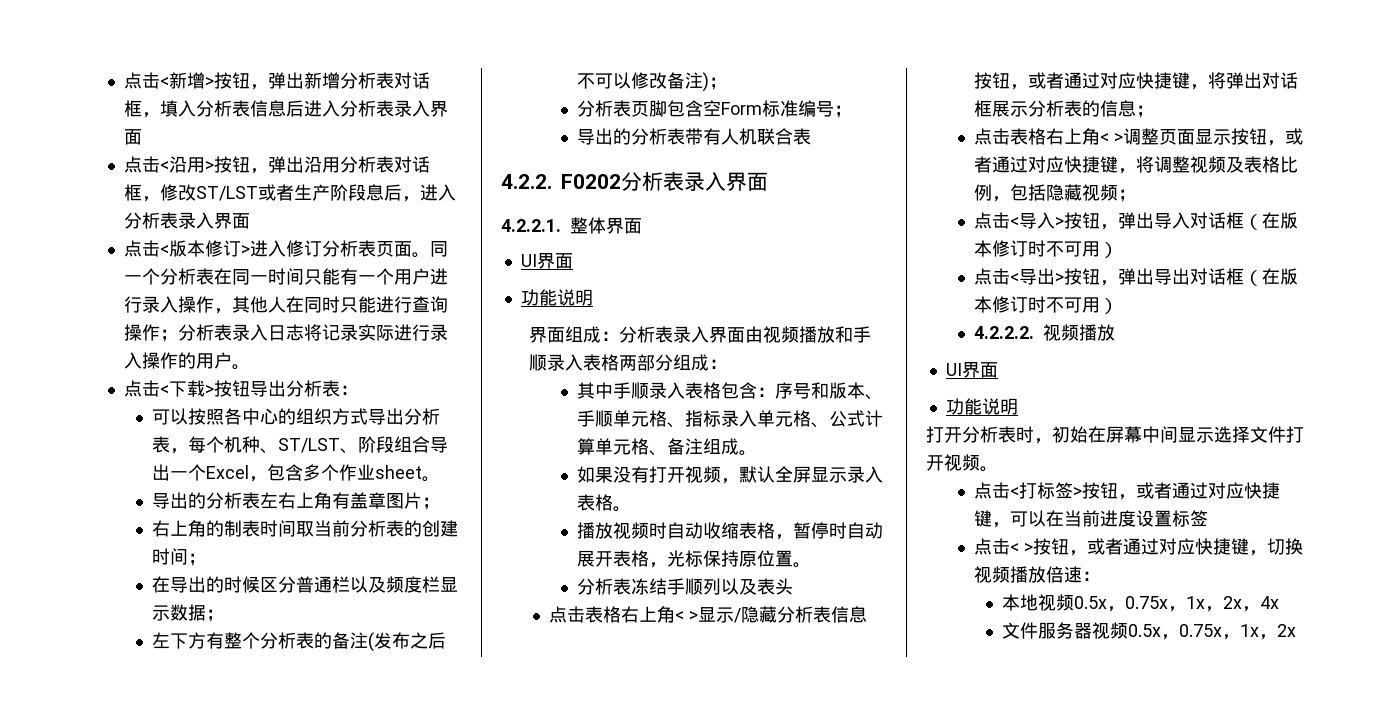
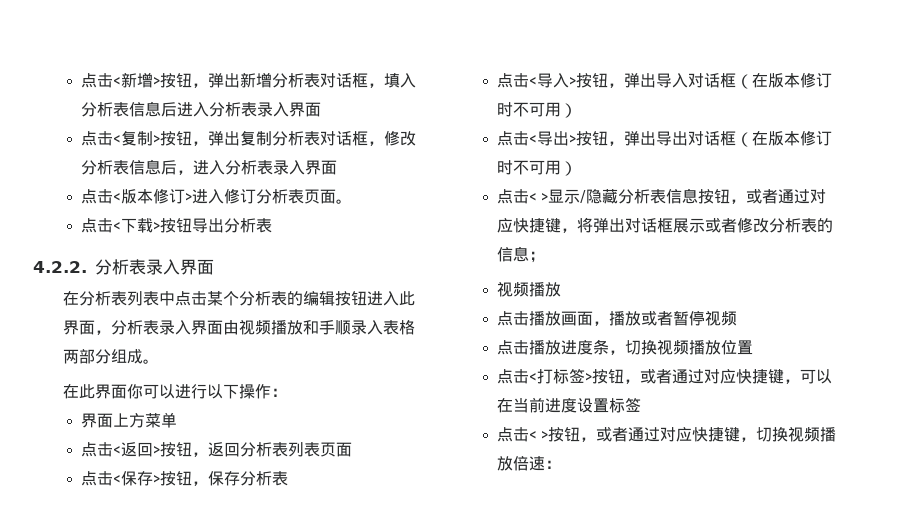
- 点击<沿用>按钮，弹出沿用分析表对话框，修改ST/LST或者生产阶段息后，进入分析表录入界面
+ 点击<复制>按钮，弹出复制分析表对话框，修改分析表信息后，进入分析表录入界面
- 同一个分析表在同一时间只能有一个用户进行录入操作，其他人在同时只能进行查询操作；分析表录入日志将记录实际进行录入操作的用户。
- 点击<下载>按钮导出分析表：
- 可以按照各中心的组织方式导出分析表，每个机种、ST/LST、阶段组合导出一个Excel，包含多个作业sheet。
- 导出的分析表左右上角有盖章图片；
- 右上角的制表时间取当前分析表的创建时间；
- 在导出的时候区分普通栏以及频度栏显示数据；
- 左下方有整个分析表的备注(发布之后不可以修改备注)；
- 分析表页脚包含空Form标准编号；
- 导出的分析表带有人机联合表
+ 点击<下载>按钮导出分析表
- 4.2.2. F0202分析表录入界面
- 4.2.2.1.整体界面
- UI界面
- 功能说明
- 界面组成：分析表录入界面由视频播放和手顺录入表格两部分组成：
- 其中手顺录入表格包含：序号和版本、手顺单元格、指标录入单元格、公式计算单元格、备注组成。
- 如果没有打开视频，默认全屏显示录入表格。
- 播放视频时自动收缩表格，暂停时自动展开表格，光标保持原位置。
- 分析表冻结手顺列以及表头
- 点击表格右上角< >显示/隐藏分析表信息按钮，或者通过对应快捷键，将弹出对话框展示分析表的信息；
- 点击表格右上角< >调整页面显示按钮，或者通过对应快捷键，将调整视频及表格比例，包括隐藏视频；
+ 4.2.2.分析表录入界面
+ 在分析表列表中点击某个分析表的编辑按钮进入此界面，分析表录入界面由视频播放和手顺录入表格两部分组成。
+ 在此界面你可以进行以下操作：
+ 界面上方菜单
+ 点击<返回>按钮，返回分析表列表页面
+ 点击<保存>按钮，保存分析表
- 4.2.2.2.视频播放
- UI界面
- 功能说明
- 打开分析表时，初始在屏幕中间显示选择文件打开视频。
+ 点击< >显示/隐藏分析表信息按钮，或者通过对应快捷键，将弹出对话框展示或者修改分析表的信息；
+ 视频播放
+ 点击播放画面，播放或者暂停视频
+ 点击播放进度条，切换视频播放位置
- 本地视频0.5x，0.75x，1x，2x，4x
- 文件服务器视频0.5x，0.75x，1x，2x

